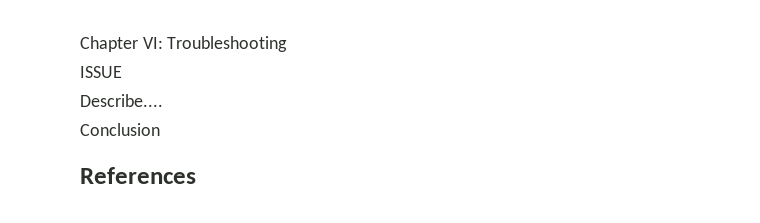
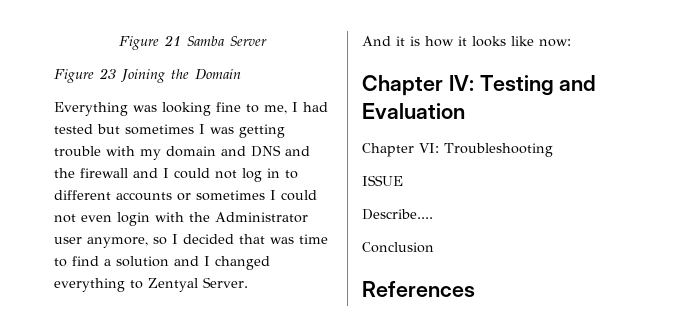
+ Figure 21 Samba Server
+ Figure 23 Joining the Domain
+ Everything was looking fine to me, I had tested but sometimes I was getting trouble with my domain and DNS and the firewall and I could not log in to different accounts or sometimes I could not even login with the Administrator user anymore, so I decided that was time to find a solution and I changed everything to Zentyal Server.
+ And it is how it looks like now:
+ Chapter IV: Testing and Evaluation

